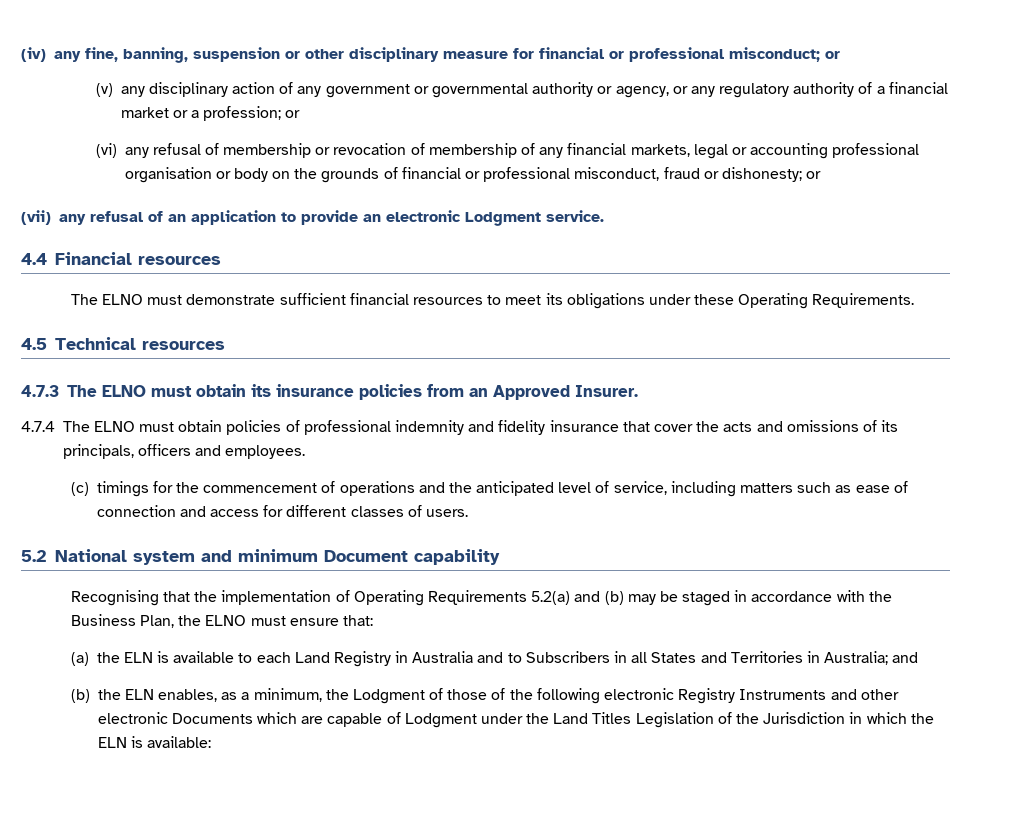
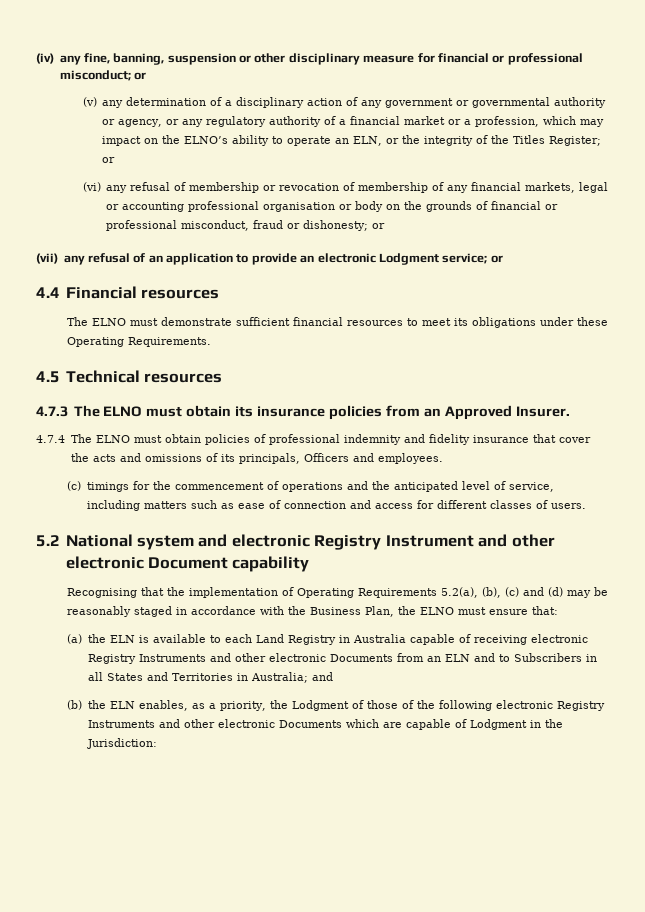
- (v) any disciplinary action of any government or governmental authority or agency, or any regulatory authority of a financial market or a profession; or
+ (v) any determination of a disciplinary action of any government or governmental authority or agency, or any regulatory authority of a financial market or a profession, which may impact on the ELNO’s ability to operate an ELN, or the integrity of the Titles Register; or
- (vii) any refusal of an application to provide an electronic Lodgment service.
+ (vii) any refusal of an application to provide an electronic Lodgment service; or
- 4.7.4 The ELNO must obtain policies of professional indemnity and fidelity insurance that cover the acts and omissions of its principals, officers and employees.
+ 4.7.4 The ELNO must obtain policies of professional indemnity and fidelity insurance that cover the acts and omissions of its principals, Officers and employees.
- 5.2 National system and minimum Document capability
+ 5.2 National system and electronic Registry Instrument and other electronic Document capability
- Recognising that the implementation of Operating Requirements 5.2(a) and (b) may be staged in accordance with the Business Plan, the ELNO must ensure that:
+ Recognising that the implementation of Operating Requirements 5.2(a), (b), (c) and (d) may be reasonably staged in accordance with the Business Plan, the ELNO must ensure that:
- (a) the ELN is available to each Land Registry in Australia and to Subscribers in all States and Territories in Australia; and
+ (a) the ELN is available to each Land Registry in Australia capable of receiving electronic Registry Instruments and other electronic Documents from an ELN and to Subscribers in all States and Territories in Australia; and
- (b) the ELN enables, as a minimum, the Lodgment of those of the following electronic Registry Instruments and other electronic Documents which are capable of Lodgment under the Land Titles Legislation of the Jurisdiction in which the ELN is available:
+ (b) the ELN enables, as a priority, the Lodgment of those of the following electronic Registry Instruments and other electronic Documents which are capable of Lodgment in the Jurisdiction:

